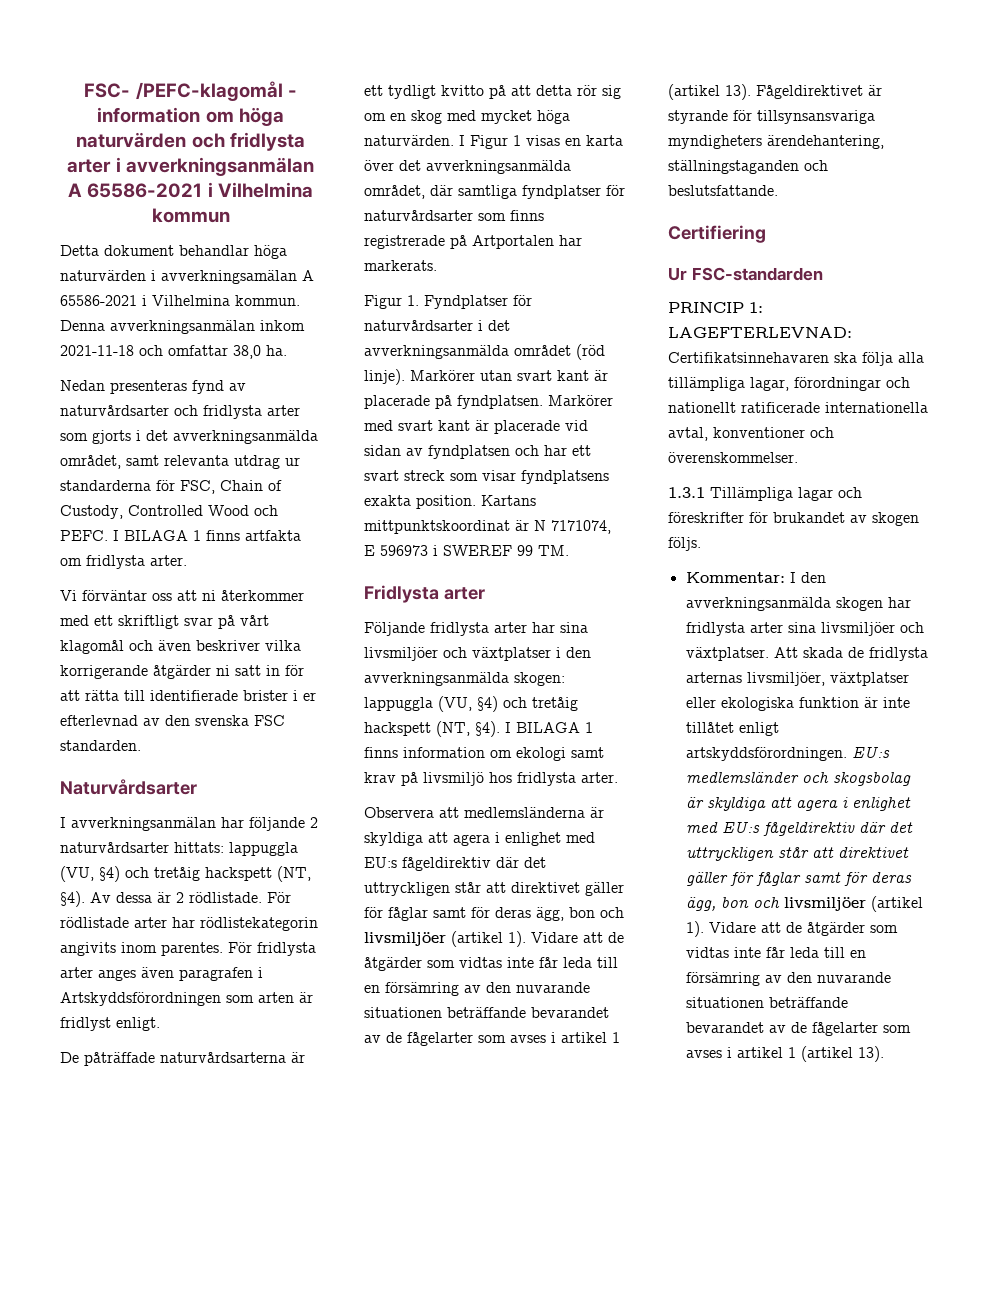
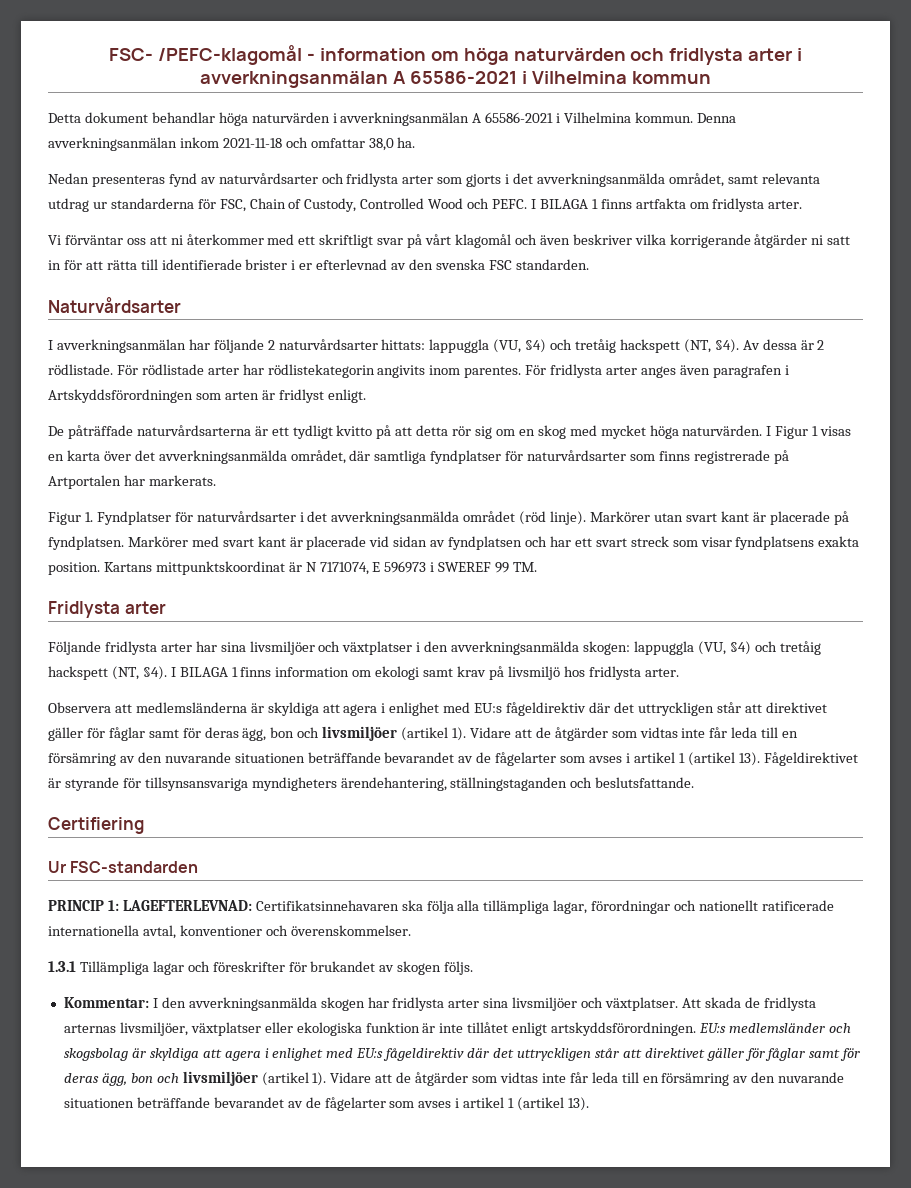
- Detta dokument behandlar höga naturvärden i avverkningsamälan A 65586-2021 i Vilhelmina kommun.
+ Detta dokument behandlar höga naturvärden i avverkningsanmälan A 65586-2021 i Vilhelmina kommun.

